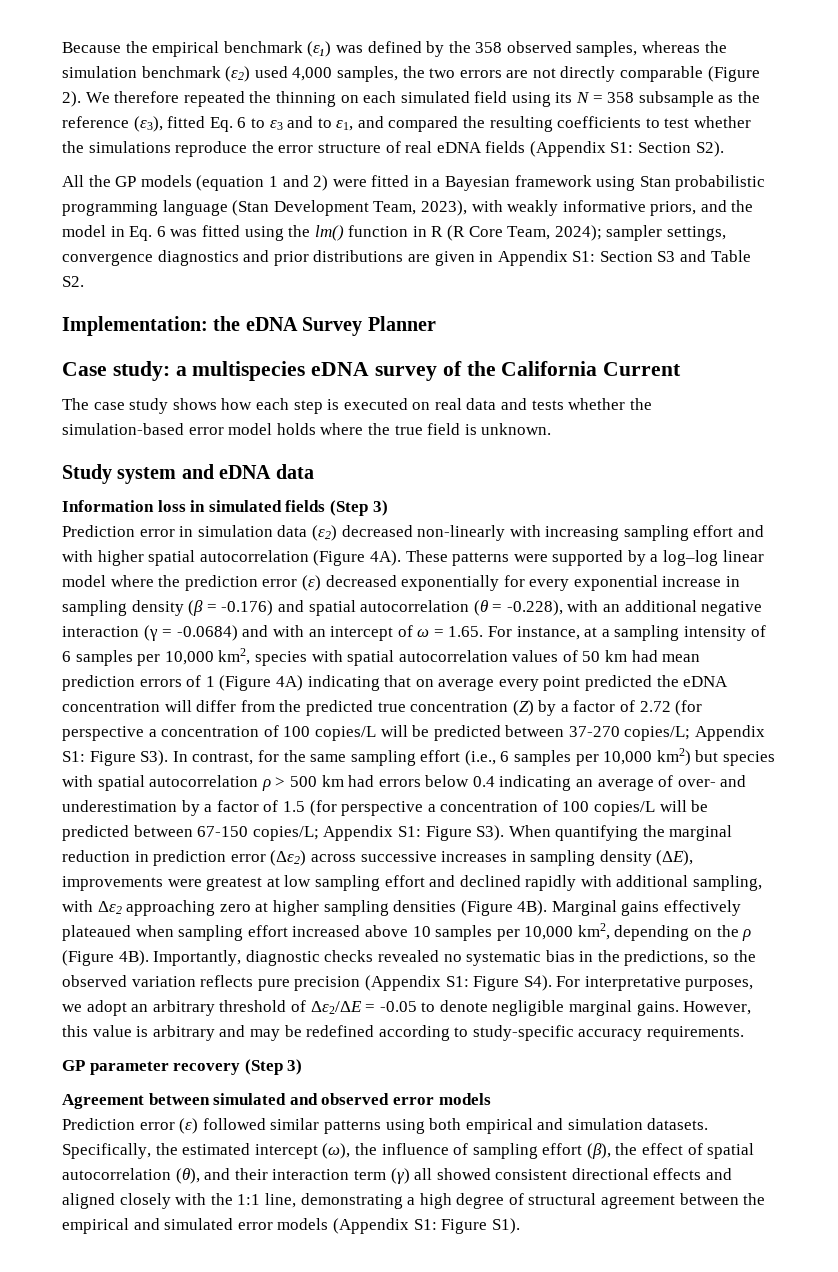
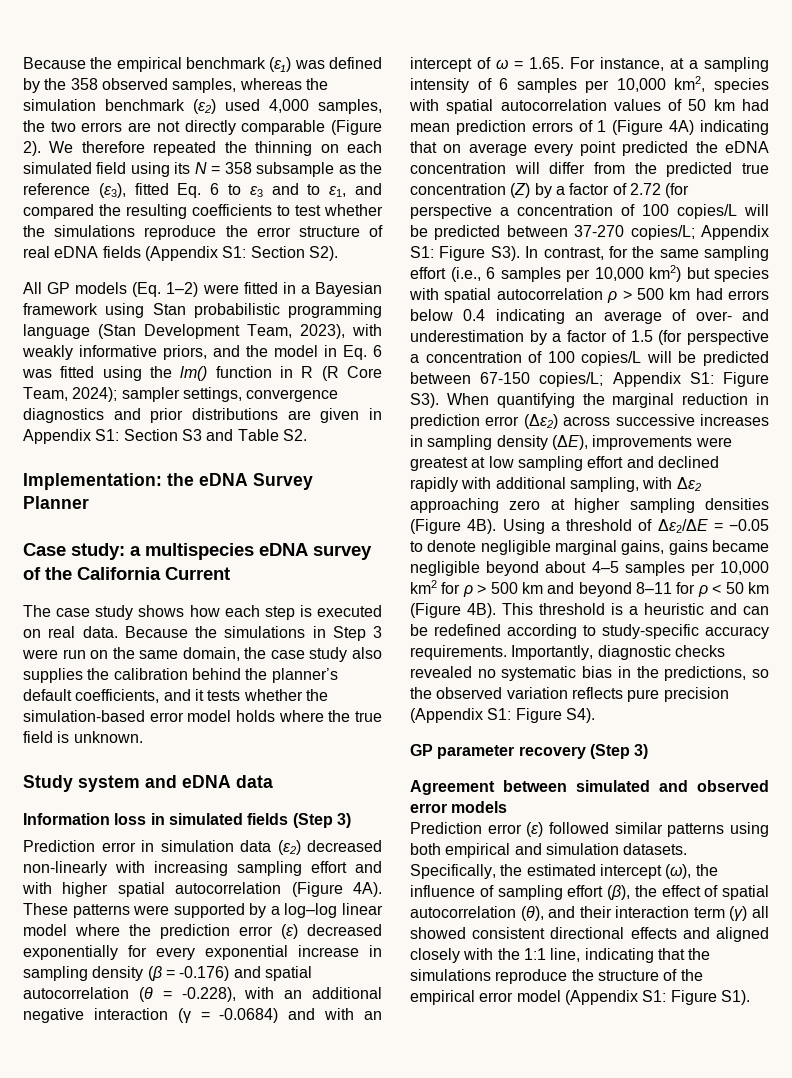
- All the GP models (equation 1 and 2) were fitted in a Bayesian framework using Stan probabilistic programming language (Stan Development Team, 2023), with weakly informative priors, and the model in Eq. 6 was fitted using the lm() function in R (R Core Team, 2024); sampler settings, convergence diagnostics and prior distributions are given in Appendix S1: Section S3 and Table S2.
+ All GP models (Eq. 1–2) were fitted in a Bayesian framework using Stan probabilistic programming language (Stan Development Team, 2023), with weakly informative priors, and the model in Eq. 6 was fitted using the lm() function in R (R Core Team, 2024); sampler settings, convergence diagnostics and prior distributions are given in Appendix S1: Section S3 and Table S2.
- The case study shows how each step is executed on real data and tests whether the simulation-based error model holds where the true field is unknown.
+ The case study shows how each step is executed on real data. Because the simulations in Step 3 were run on the same domain, the case study also supplies the calibration behind the planner’s default coefficients, and it tests whether the simulation-based error model holds where the true field is unknown.
- Marginal gains effectively plateaued when sampling effort increased above 10 samples per 10,000 km2, depending on the ρ (Figure 4B).
+ Using a threshold of Δε2/ΔE = −0.05 to denote negligible marginal gains, gains became negligible beyond about 4–5 samples per 10,000 km2 for ρ > 500 km and beyond 8–11 for ρ < 50 km (Figure 4B). This threshold is a heuristic and can be redefined according to study-specific accuracy requirements.
- Importantly, diagnostic checks revealed no systematic bias in the predictions, so the observed variation reflects pure precision (Appendix S1: Figure S4). For interpretative purposes, we adopt an arbitrary threshold of Δε2/ΔE = -0.05 to denote negligible marginal gains. However, this value is arbitrary and may be redefined according to study-specific accuracy requirements.
+ Importantly, diagnostic checks revealed no systematic bias in the predictions, so the observed variation reflects pure precision (Appendix S1: Figure S4).
- Specifically, the estimated intercept (ω), the influence of sampling effort (β), the effect of spatial autocorrelation (θ), and their interaction term (γ) all showed consistent directional effects and aligned closely with the 1:1 line, demonstrating a high degree of structural agreement between the empirical and simulated error models (Appendix S1: Figure S1).
+ Specifically, the estimated intercept (ω), the influence of sampling effort (β), the effect of spatial autocorrelation (θ), and their interaction term (γ) all showed consistent directional effects and aligned closely with the 1:1 line, indicating that the simulations reproduce the structure of the empirical error model (Appendix S1: Figure S1).

